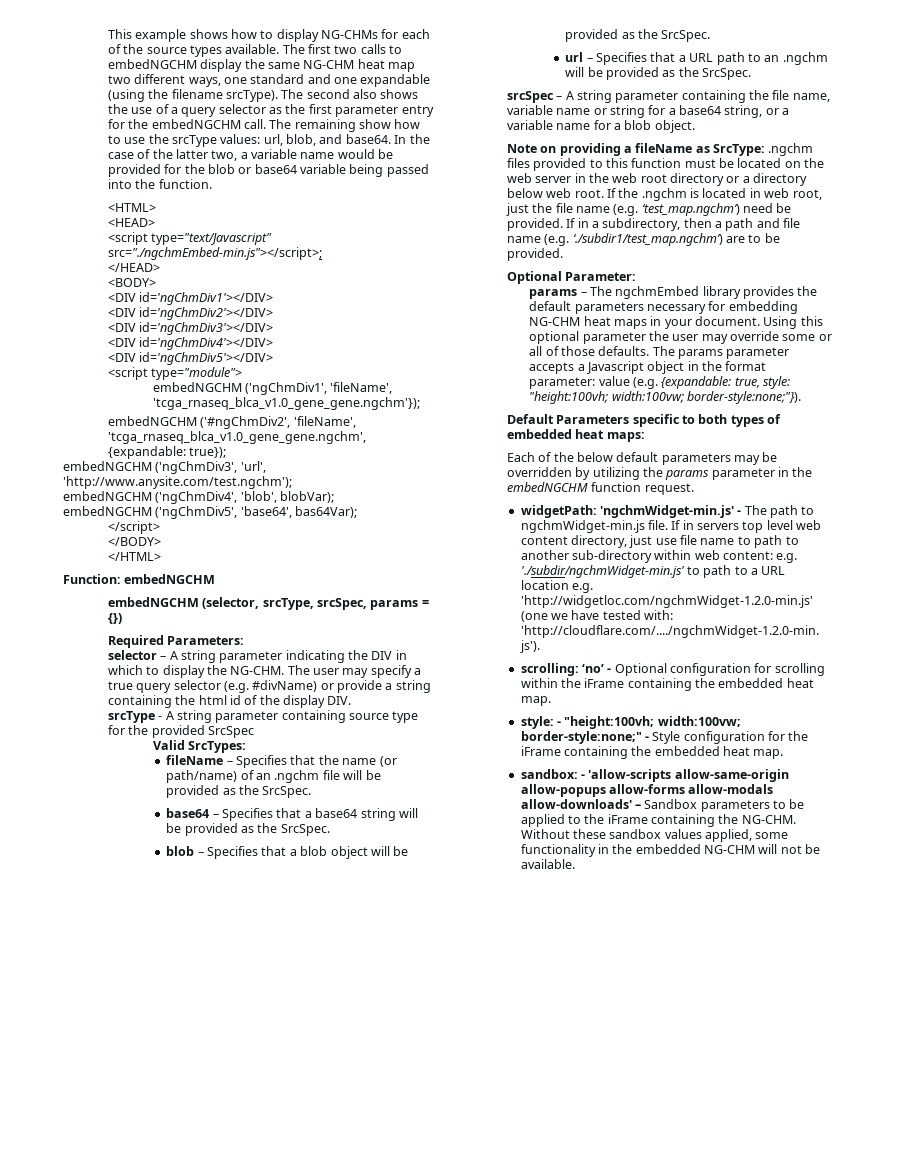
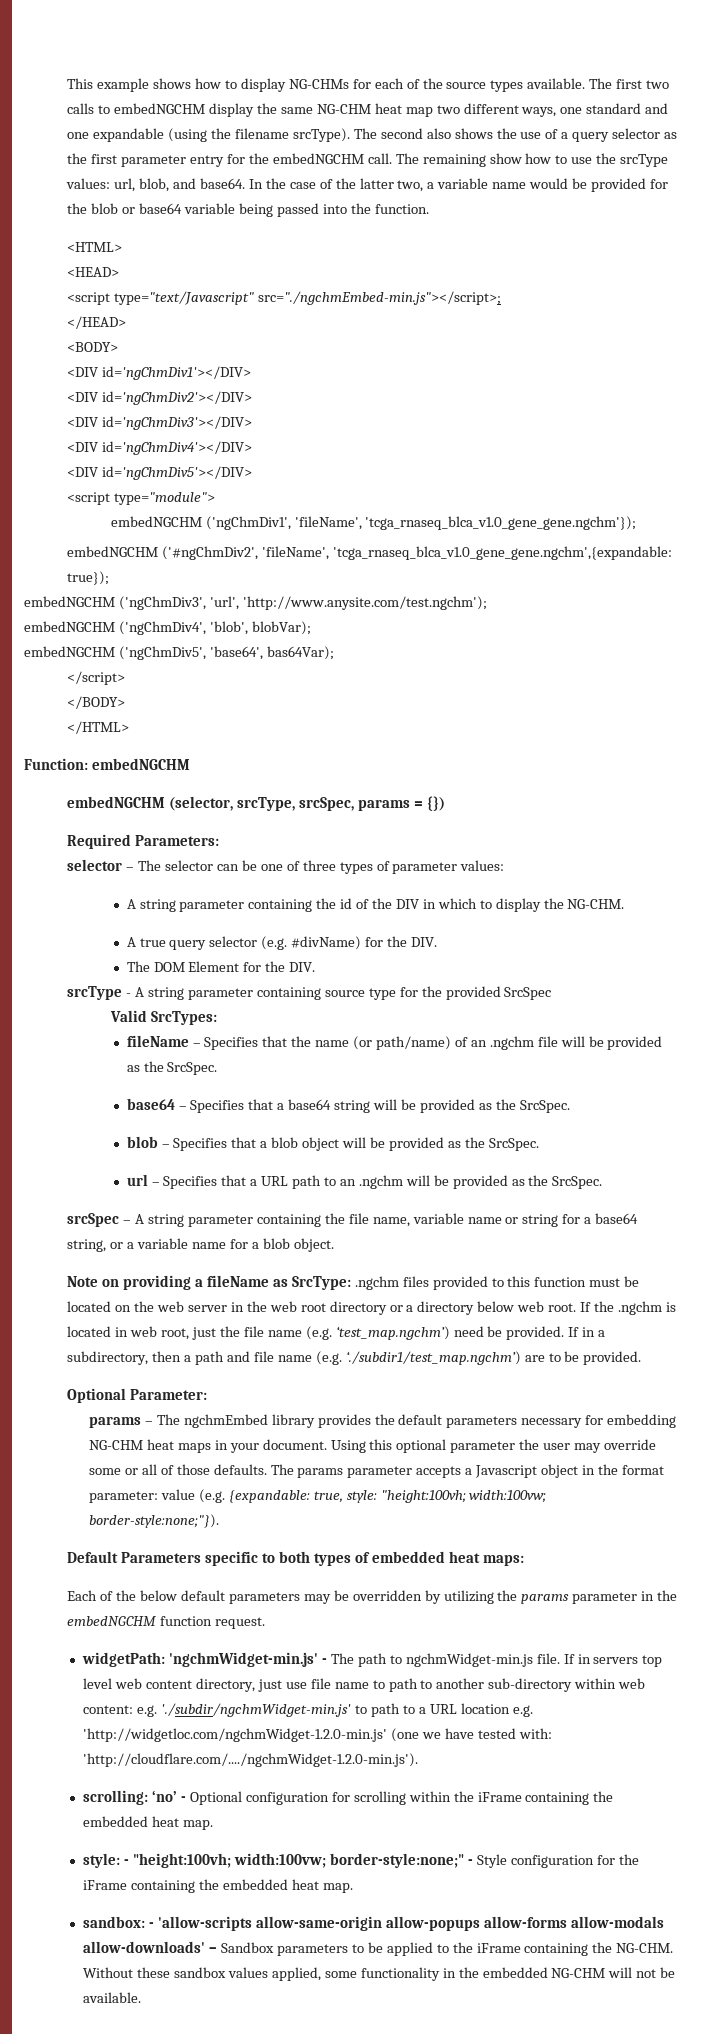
- selector – A string parameter indicating the DIV in which to display the NG-CHM. The user may specify a true query selector (e.g. #divName) or provide a string containing the html id of the display DIV.
+ selector – The selector can be one of three types of parameter values:
+ A string parameter containing the id of the DIV in which to display the NG-CHM.
+ A true query selector (e.g. #divName) for the DIV.
+ The DOM Element for the DIV.

